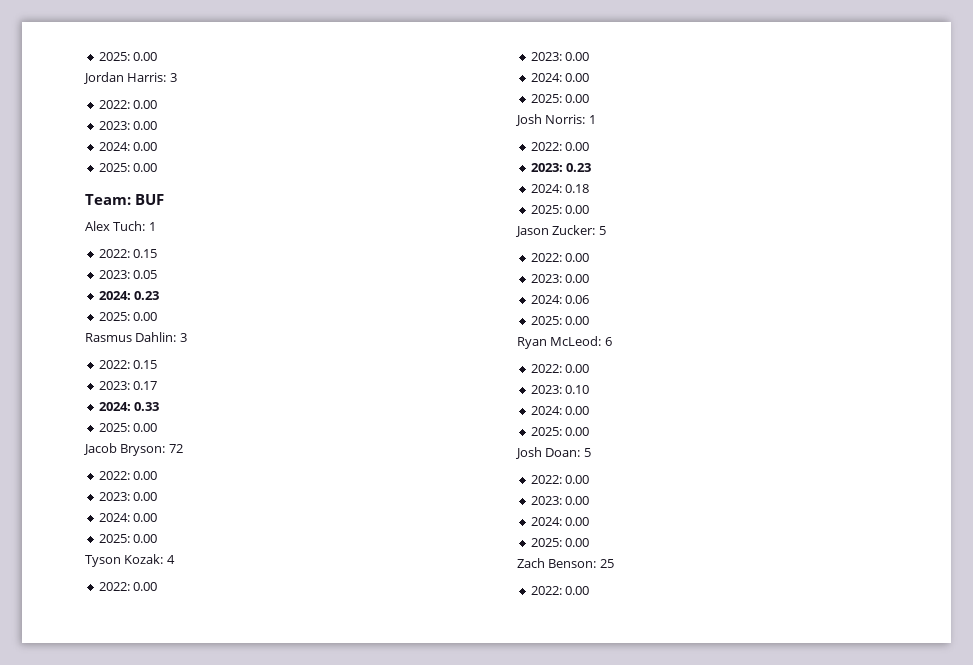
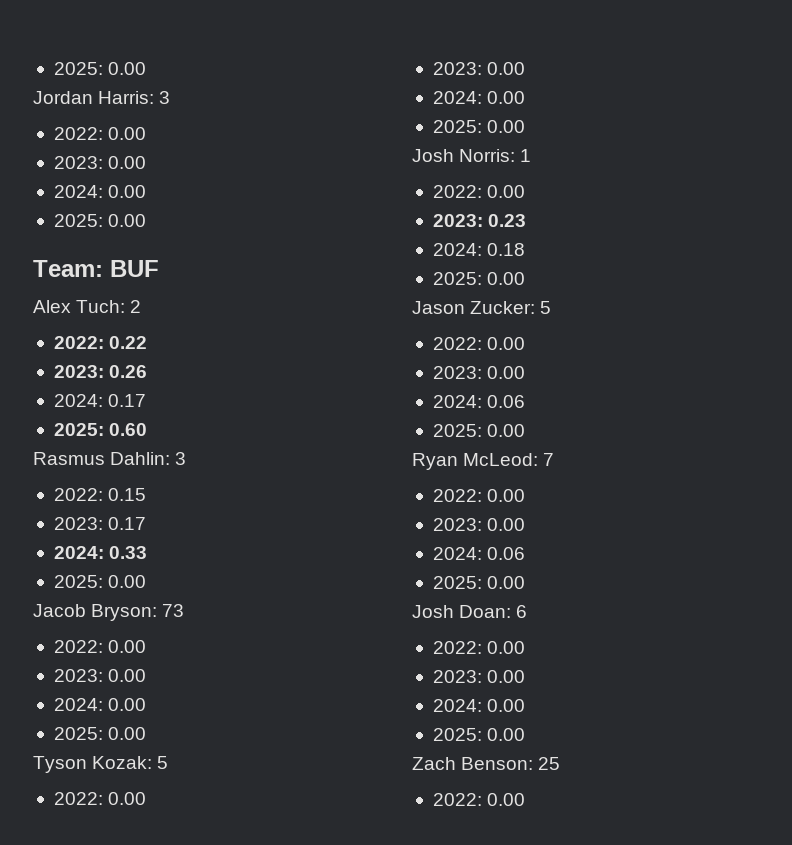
- Alex Tuch: 1
- 2022: 0.15
- 2023: 0.05
- 2024: 0.23
- 2025: 0.00
+ Alex Tuch: 2
+ 2022: 0.22
+ 2023: 0.26
+ 2024: 0.17
+ 2025: 0.60
- Jacob Bryson: 72
+ Jacob Bryson: 73
- Tyson Kozak: 4
+ Tyson Kozak: 5
- Ryan McLeod: 6
+ Ryan McLeod: 7
  2022: 0.00
- 2023: 0.10
- 2024: 0.00
+ 2023: 0.00
+ 2024: 0.06
- Josh Doan: 5
+ Josh Doan: 6

